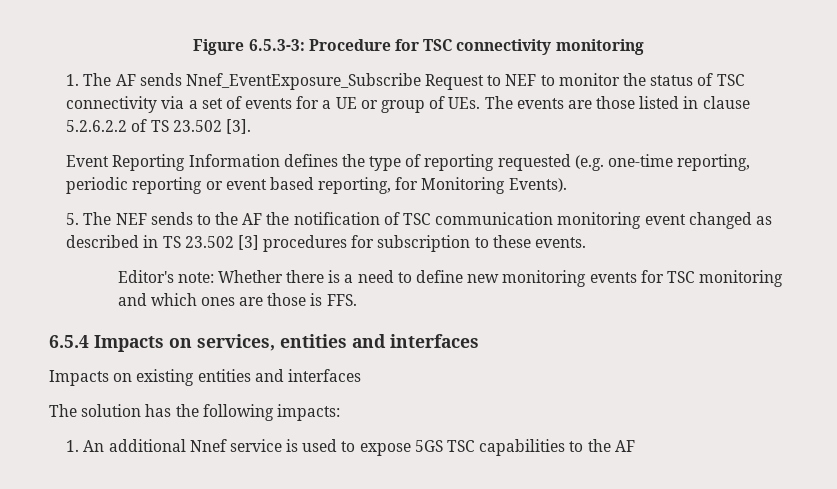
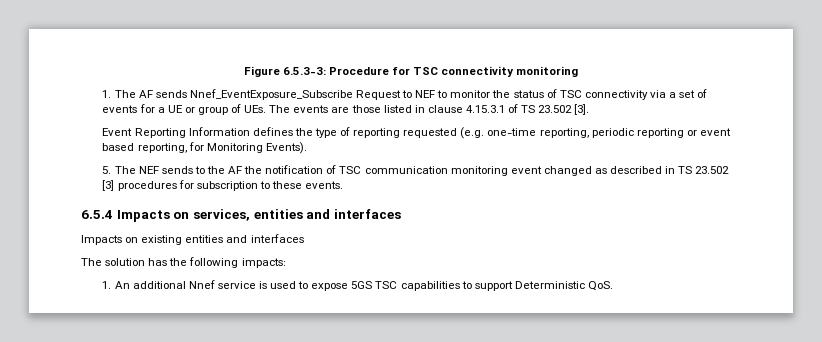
- 1. The AF sends Nnef_EventExposure_Subscribe Request to NEF to monitor the status of TSC connectivity via a set of events for a UE or group of UEs. The events are those listed in clause 5.2.6.2.2 of TS 23.502 [3].
+ 1. The AF sends Nnef_EventExposure_Subscribe Request to NEF to monitor the status of TSC connectivity via a set of events for a UE or group of UEs. The events are those listed in clause 4.15.3.1 of TS 23.502 [3].
- Editor's note: Whether there is a need to define new monitoring events for TSC monitoring and which ones are those is FFS.
- 1. An additional Nnef service is used to expose 5GS TSC capabilities to the AF
+ 1. An additional Nnef service is used to expose 5GS TSC capabilities to support Deterministic QoS.

